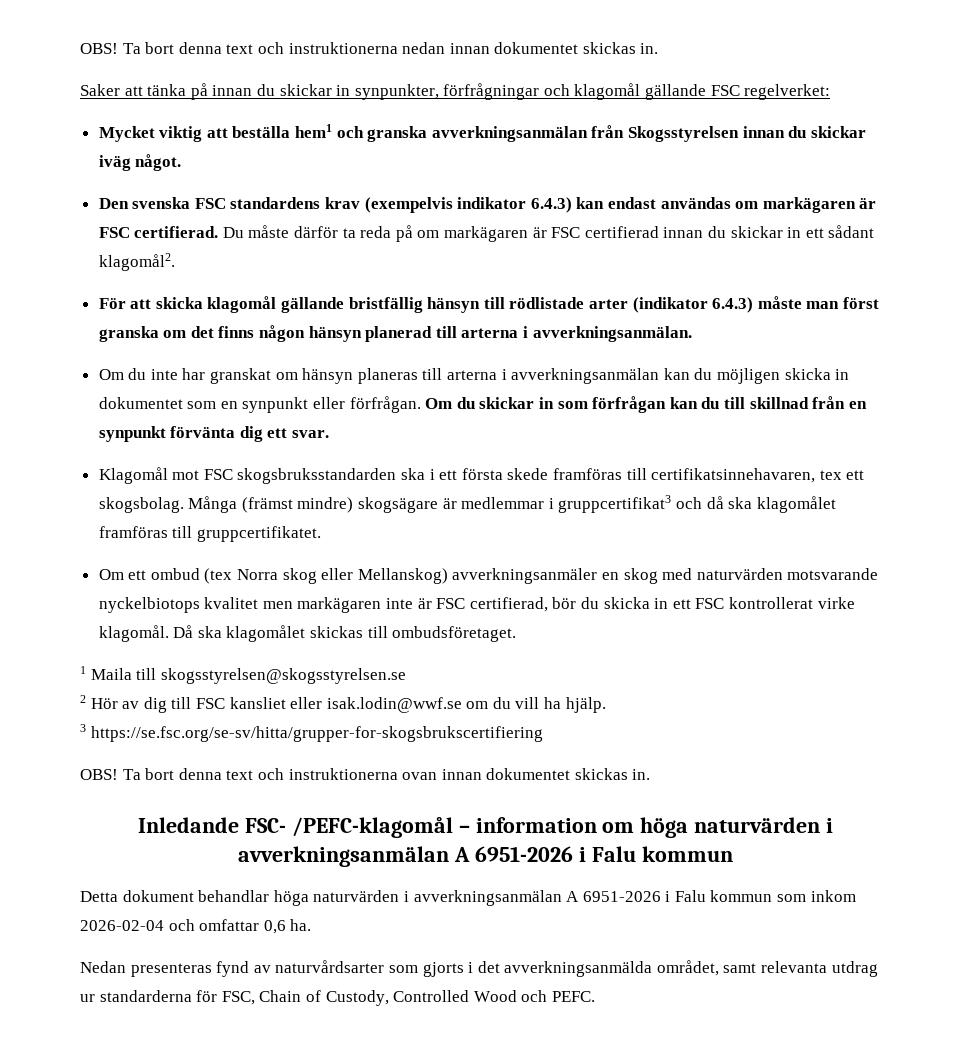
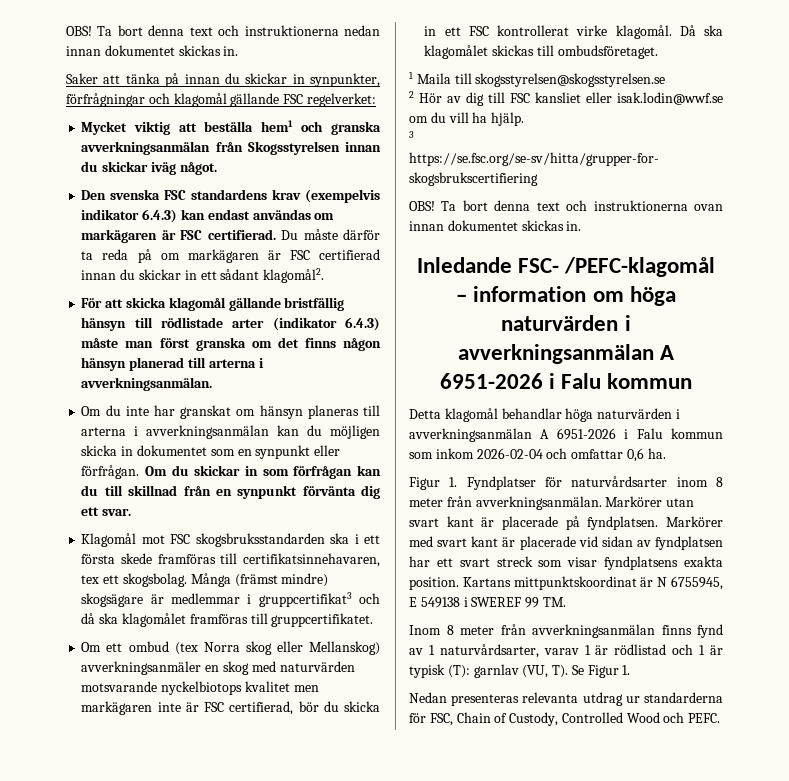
- Detta dokument behandlar höga naturvärden i avverkningsanmälan A 6951-2026 i Falu kommun som inkom 2026-02-04 och omfattar 0,6 ha.
+ Detta klagomål behandlar höga naturvärden i avverkningsanmälan A 6951-2026 i Falu kommun som inkom 2026-02-04 och omfattar 0,6 ha.
- Nedan presenteras fynd av naturvårdsarter som gjorts i det avverkningsanmälda området, samt relevanta utdrag ur standarderna för FSC, Chain of Custody, Controlled Wood och PEFC.
+ Figur 1. Fyndplatser för naturvårdsarter inom 8 meter från avverkningsanmälan. Markörer utan svart kant är placerade på fyndplatsen. Markörer med svart kant är placerade vid sidan av fyndplatsen har ett svart streck som visar fyndplatsens exakta position. Kartans mittpunktskoordinat är N 6755945, E 549138 i SWEREF 99 TM.
+ Inom 8 meter från avverkningsanmälan finns fynd av 1 naturvårdsarter, varav 1 är rödlistad och 1 är typisk (T): garnlav (VU, T). Se Figur 1.
+ Nedan presenteras relevanta utdrag ur standarderna för FSC, Chain of Custody, Controlled Wood och PEFC.

